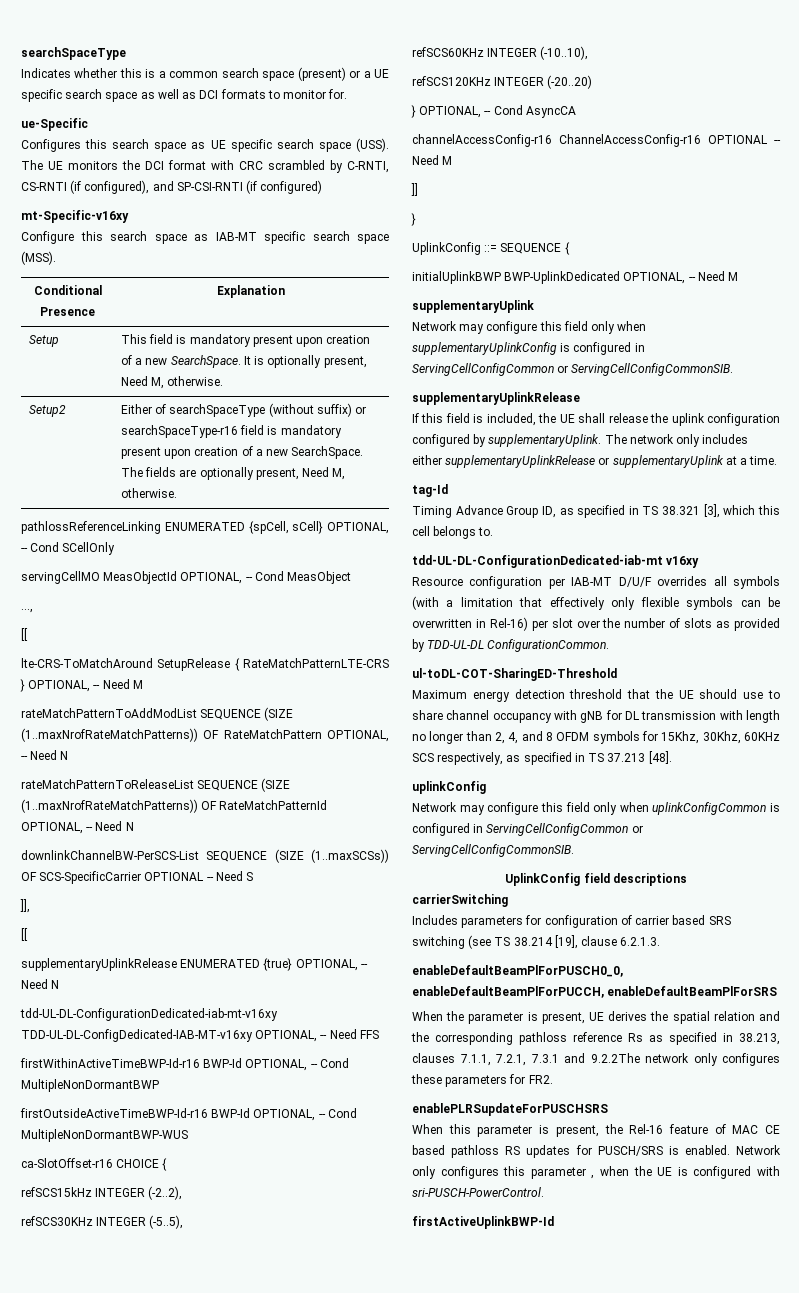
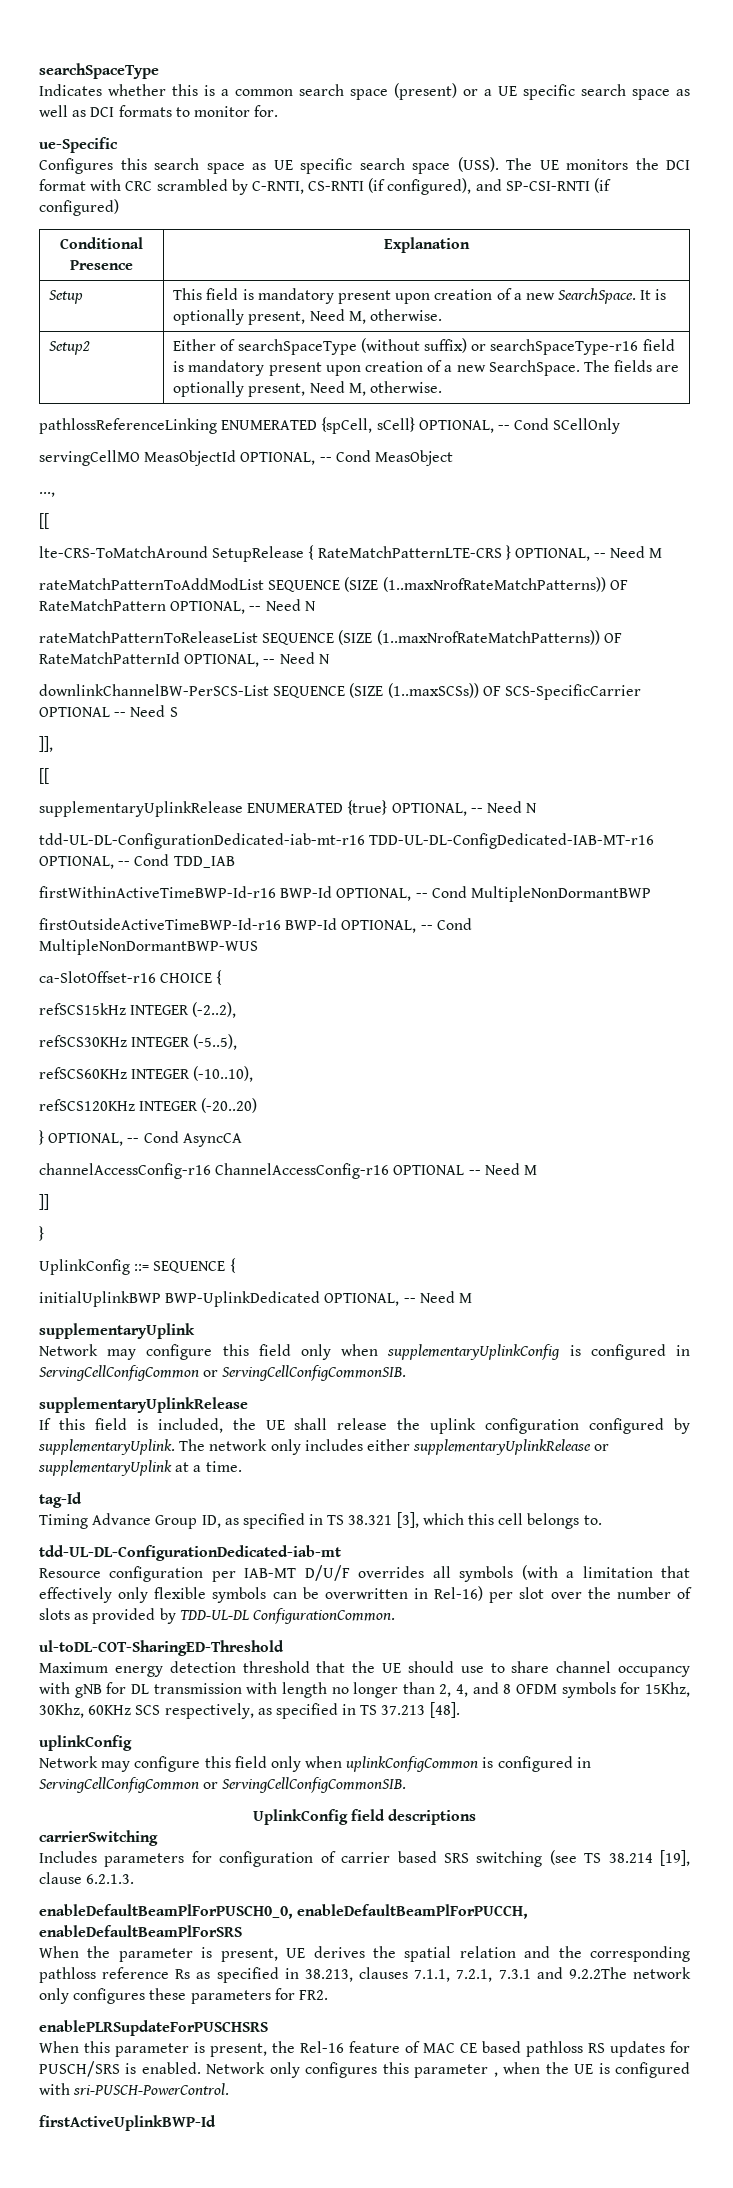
- mt-Specific-v16xy
- Configure this search space as IAB-MT specific search space (MSS).
- tdd-UL-DL-ConfigurationDedicated-iab-mt-v16xy TDD-UL-DL-ConfigDedicated-IAB-MT-v16xy OPTIONAL, -- Need FFS
+ tdd-UL-DL-ConfigurationDedicated-iab-mt-r16 TDD-UL-DL-ConfigDedicated-IAB-MT-r16 OPTIONAL, -- Cond TDD_IAB
- tdd-UL-DL-ConfigurationDedicated-iab-mt v16xy
+ tdd-UL-DL-ConfigurationDedicated-iab-mt

